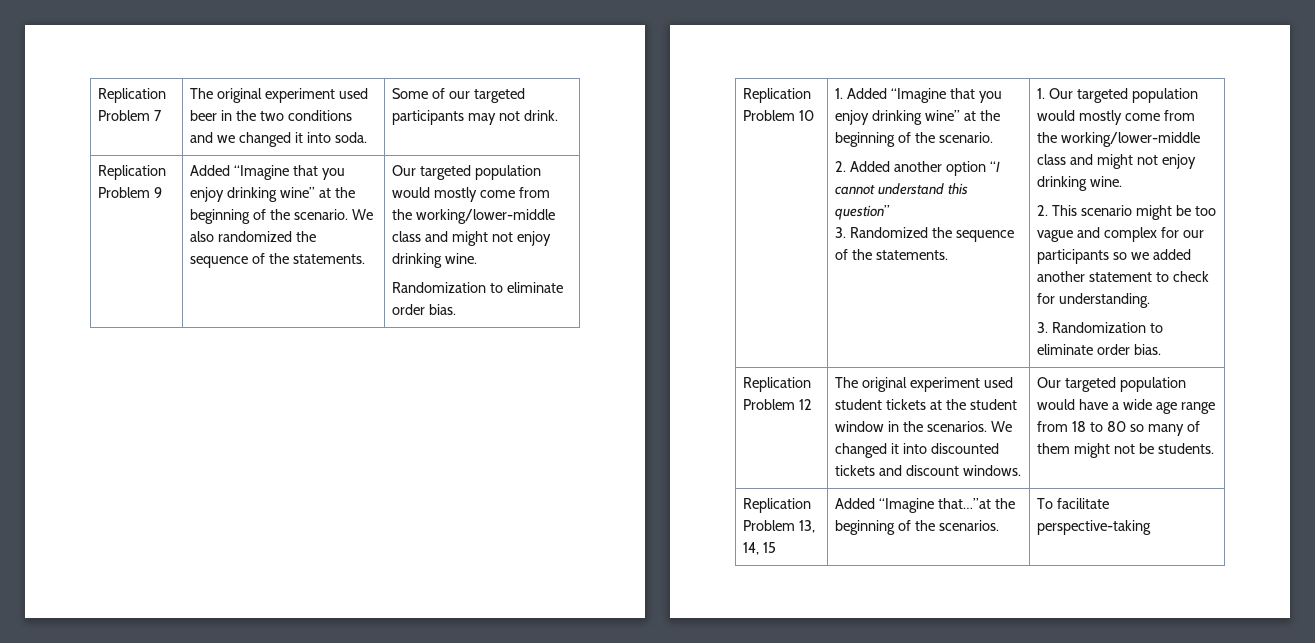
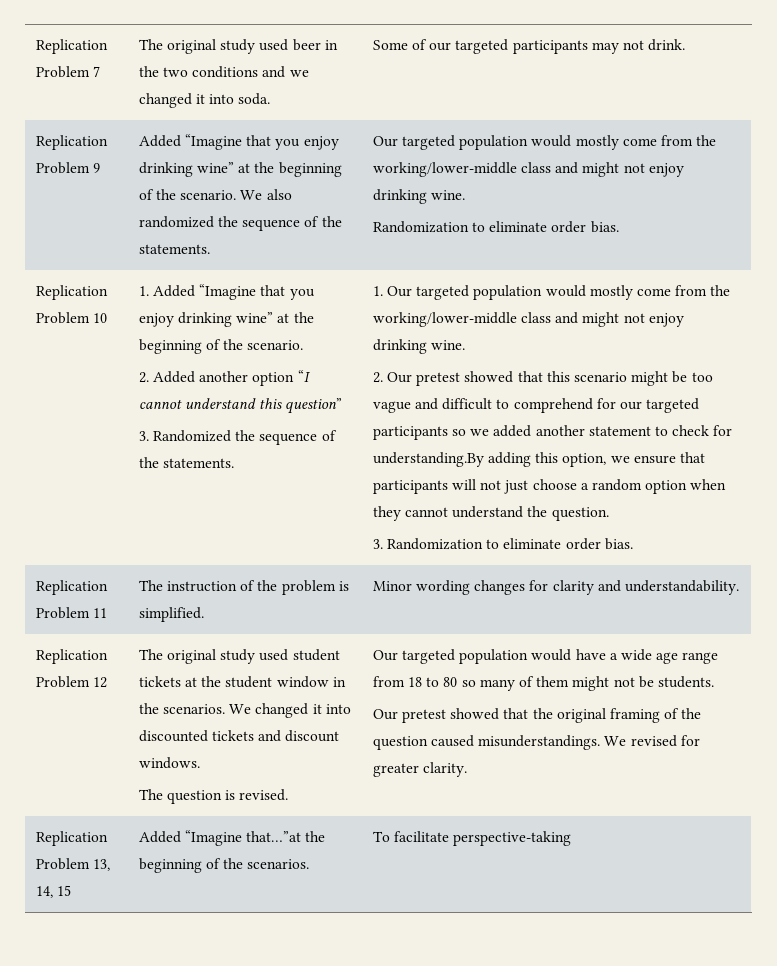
- Replication Problem 7 | The original experiment used beer in the two conditions and we changed it into soda. | Some of our targeted participants may not drink.
+ Replication Problem 7 | The original study used beer in the two conditions and we changed it into soda. | Some of our targeted participants may not drink.
- 2. This scenario might be too vague and complex for our participants so we added another statement to check for understanding.
+ 2. Our pretest showed that this scenario might be too vague and difficult to comprehend for our targeted participants so we added another statement to check for understanding.By adding this option, we ensure that participants will not just choose a random option when they cannot understand the question.
+ Replication Problem 11 | The instruction of the problem is simplified. | Minor wording changes for clarity and understandability.
- The original experiment used student tickets at the student window in the scenarios.
+ The original study used student tickets at the student window in the scenarios.
+ The question is revised.
+ Our pretest showed that the original framing of the question caused misunderstandings. We revised for greater clarity.

